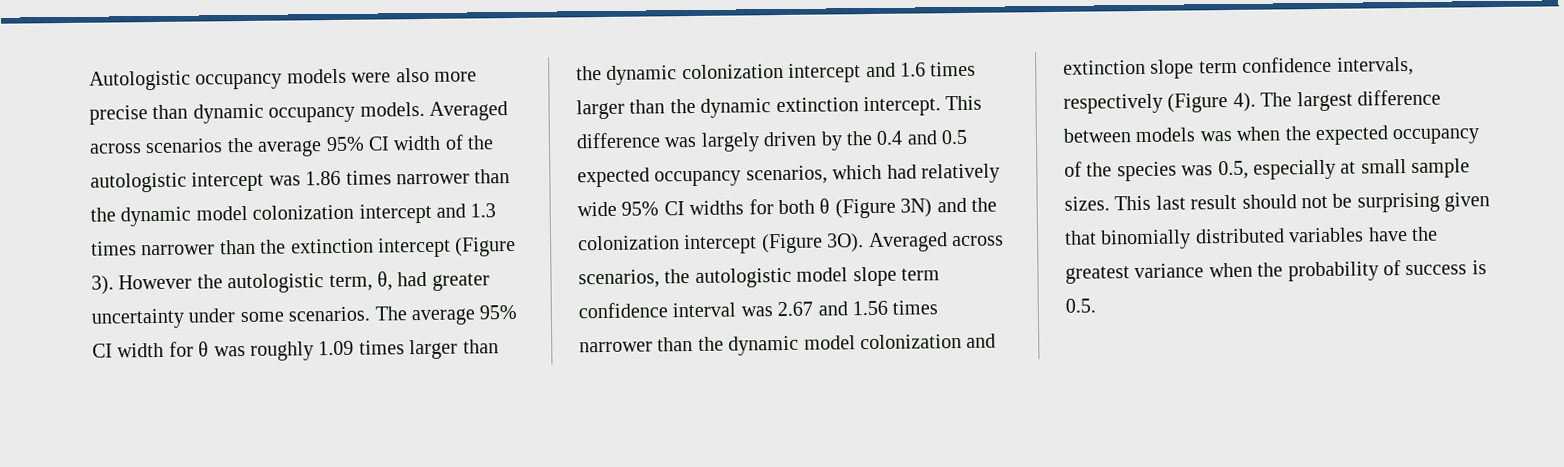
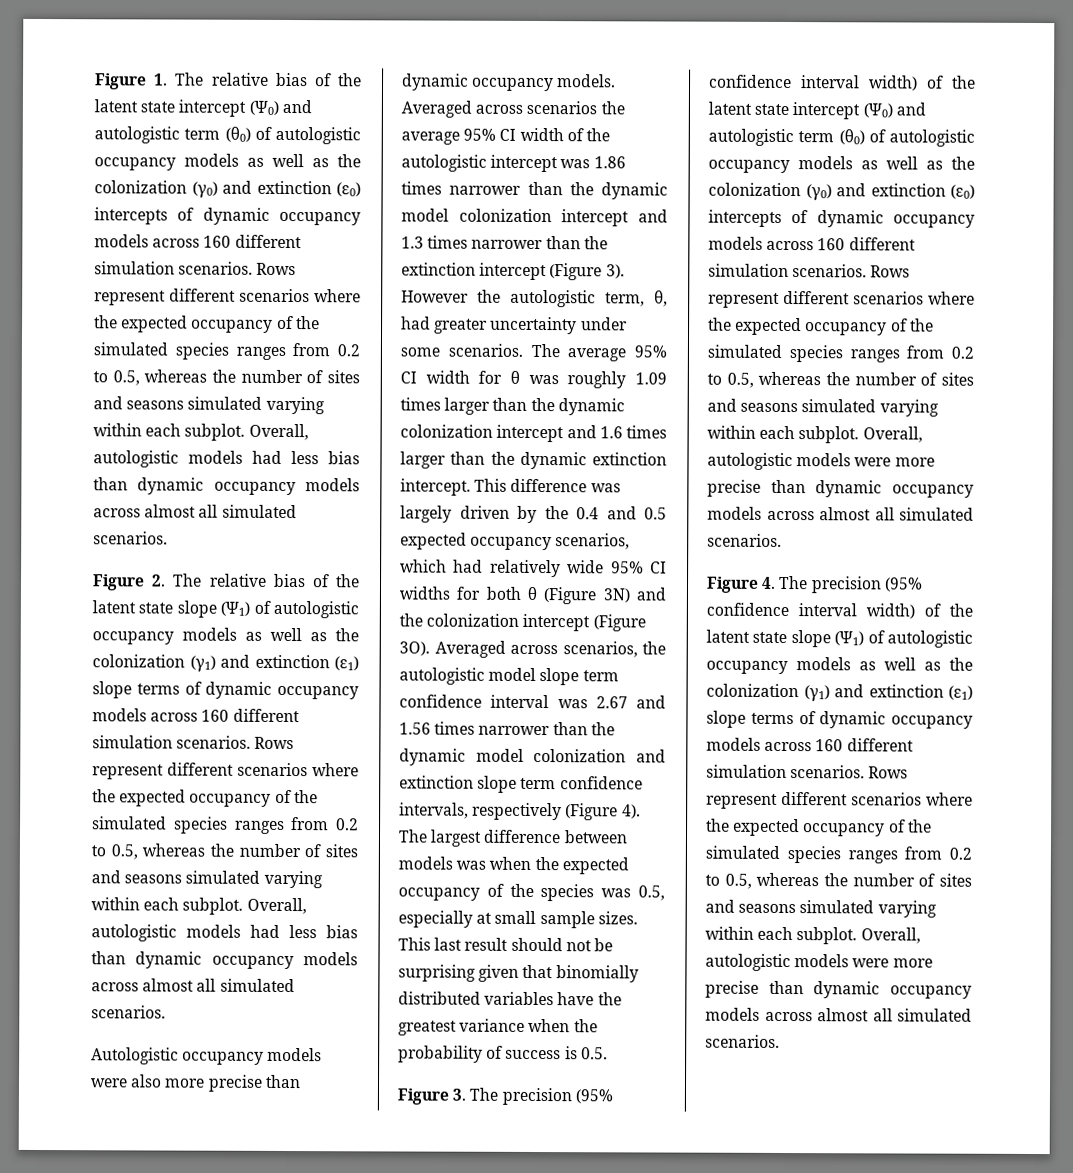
+ Figure 1. The relative bias of the latent state intercept (Ψ0) and autologistic term (θ0) of autologistic occupancy models as well as the colonization (γ0) and extinction (ε0) intercepts of dynamic occupancy models across 160 different simulation scenarios. Rows represent different scenarios where the expected occupancy of the simulated species ranges from 0.2 to 0.5, whereas the number of sites and seasons simulated varying within each subplot. Overall, autologistic models had less bias than dynamic occupancy models across almost all simulated scenarios.
+ Figure 2. The relative bias of the latent state slope (Ψ1) of autologistic occupancy models as well as the colonization (γ1) and extinction (ε1) slope terms of dynamic occupancy models across 160 different simulation scenarios. Rows represent different scenarios where the expected occupancy of the simulated species ranges from 0.2 to 0.5, whereas the number of sites and seasons simulated varying within each subplot. Overall, autologistic models had less bias than dynamic occupancy models across almost all simulated scenarios.
+ Figure 3. The precision (95% confidence interval width) of the latent state intercept (Ψ0) and autologistic term (θ0) of autologistic occupancy models as well as the colonization (γ0) and extinction (ε0) intercepts of dynamic occupancy models across 160 different simulation scenarios. Rows represent different scenarios where the expected occupancy of the simulated species ranges from 0.2 to 0.5, whereas the number of sites and seasons simulated varying within each subplot. Overall, autologistic models were more precise than dynamic occupancy models across almost all simulated scenarios.
+ Figure 4. The precision (95% confidence interval width) of the latent state slope (Ψ1) of autologistic occupancy models as well as the colonization (γ1) and extinction (ε1) slope terms of dynamic occupancy models across 160 different simulation scenarios. Rows represent different scenarios where the expected occupancy of the simulated species ranges from 0.2 to 0.5, whereas the number of sites and seasons simulated varying within each subplot. Overall, autologistic models were more precise than dynamic occupancy models across almost all simulated scenarios.

